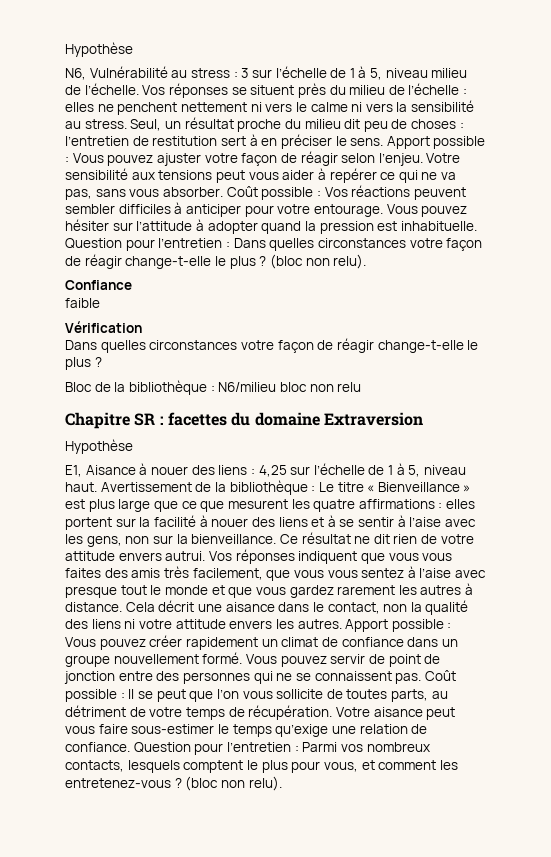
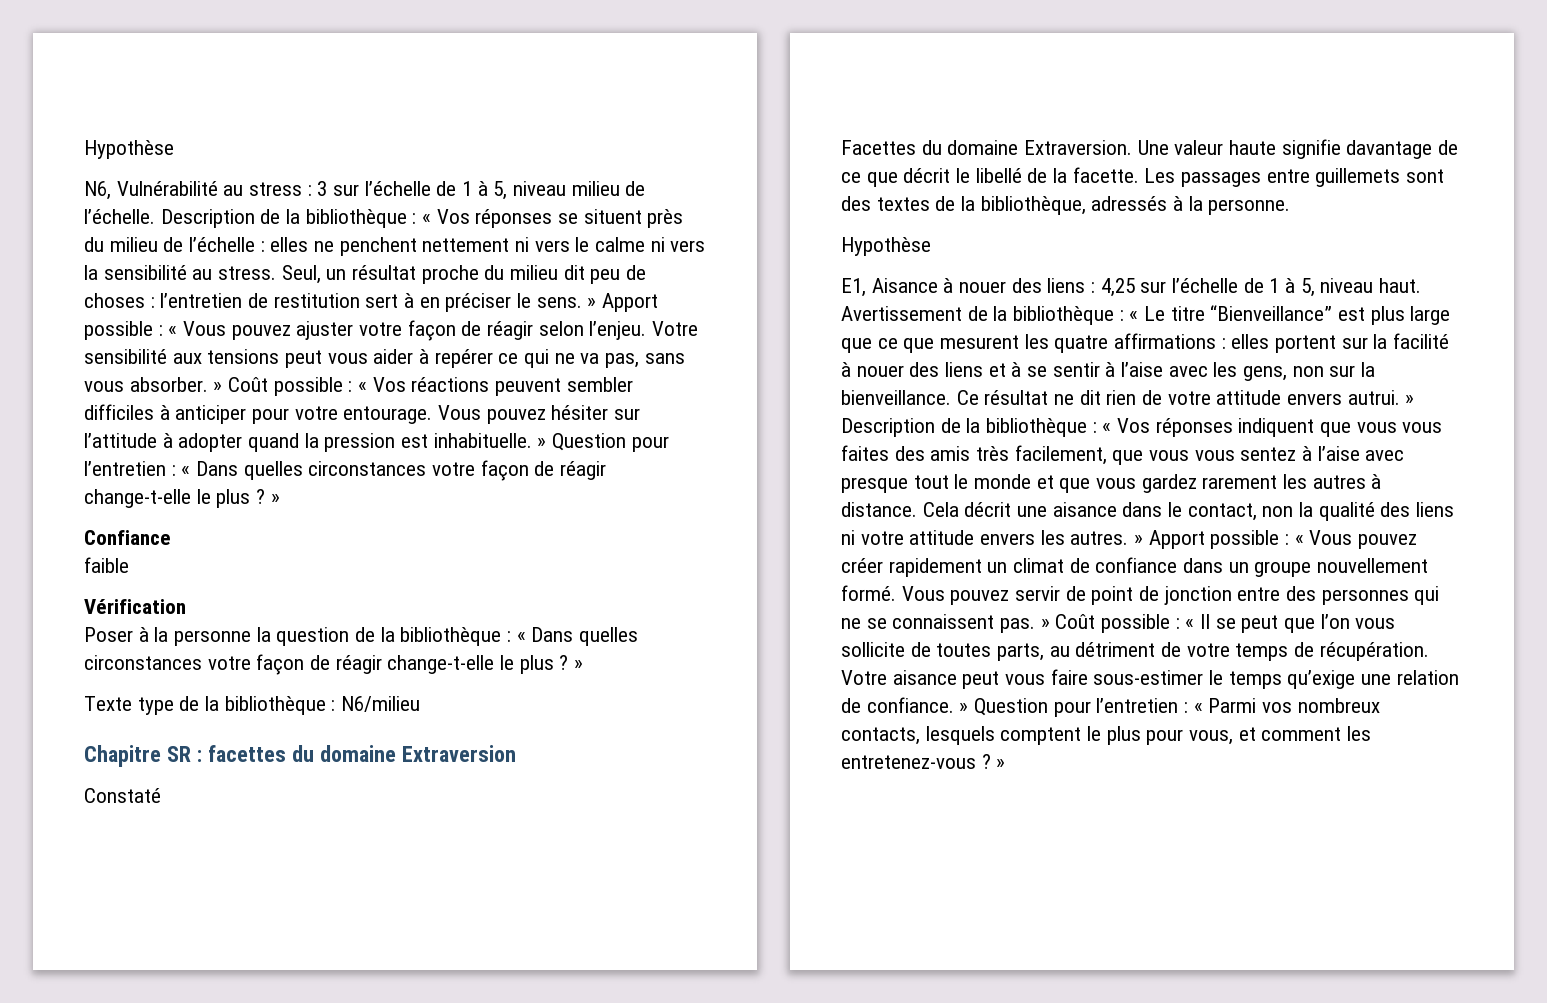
- Vos réponses se situent près du milieu de l’échelle : elles ne penchent nettement ni vers le calme ni vers la sensibilité au stress.
+ Description de la bibliothèque : « Vos réponses se situent près du milieu de l’échelle : elles ne penchent nettement ni vers le calme ni vers la sensibilité au stress.
- Seul, un résultat proche du milieu dit peu de choses : l’entretien de restitution sert à en préciser le sens. Apport possible : Vous pouvez ajuster votre façon de réagir selon l’enjeu.
+ Seul, un résultat proche du milieu dit peu de choses : l’entretien de restitution sert à en préciser le sens. » Apport possible : « Vous pouvez ajuster votre façon de réagir selon l’enjeu.
- Votre sensibilité aux tensions peut vous aider à repérer ce qui ne va pas, sans vous absorber. Coût possible : Vos réactions peuvent sembler difficiles à anticiper pour votre entourage.
+ Votre sensibilité aux tensions peut vous aider à repérer ce qui ne va pas, sans vous absorber. » Coût possible : « Vos réactions peuvent sembler difficiles à anticiper pour votre entourage.
- Vous pouvez hésiter sur l’attitude à adopter quand la pression est inhabituelle. Question pour l’entretien : Dans quelles circonstances votre façon de réagir change-t-elle le plus ? (bloc non relu).
+ Vous pouvez hésiter sur l’attitude à adopter quand la pression est inhabituelle. » Question pour l’entretien : « Dans quelles circonstances votre façon de réagir change-t-elle le plus ? »
  Vérification
- Dans quelles circonstances votre façon de réagir change-t-elle le plus ?
- Bloc de la bibliothèque : N6/milieu bloc non relu
+ Poser à la personne la question de la bibliothèque : « Dans quelles circonstances votre façon de réagir change-t-elle le plus ? »
+ Texte type de la bibliothèque : N6/milieu
+ Constaté
+ Facettes du domaine Extraversion. Une valeur haute signifie davantage de ce que décrit le libellé de la facette. Les passages entre guillemets sont des textes de la bibliothèque, adressés à la personne.
- Avertissement de la bibliothèque : Le titre « Bienveillance » est plus large que ce que mesurent les quatre affirmations : elles portent sur la facilité à nouer des liens et à se sentir à l’aise avec les gens, non sur la bienveillance.
+ Avertissement de la bibliothèque : « Le titre “Bienveillance” est plus large que ce que mesurent les quatre affirmations : elles portent sur la facilité à nouer des liens et à se sentir à l’aise avec les gens, non sur la bienveillance.
- Ce résultat ne dit rien de votre attitude envers autrui. Vos réponses indiquent que vous vous faites des amis très facilement, que vous vous sentez à l’aise avec presque tout le monde et que vous gardez rarement les autres à distance.
+ Ce résultat ne dit rien de votre attitude envers autrui. » Description de la bibliothèque : « Vos réponses indiquent que vous vous faites des amis très facilement, que vous vous sentez à l’aise avec presque tout le monde et que vous gardez rarement les autres à distance.
- Cela décrit une aisance dans le contact, non la qualité des liens ni votre attitude envers les autres. Apport possible : Vous pouvez créer rapidement un climat de confiance dans un groupe nouvellement formé.
+ Cela décrit une aisance dans le contact, non la qualité des liens ni votre attitude envers les autres. » Apport possible : « Vous pouvez créer rapidement un climat de confiance dans un groupe nouvellement formé.
- Vous pouvez servir de point de jonction entre des personnes qui ne se connaissent pas. Coût possible : Il se peut que l’on vous sollicite de toutes parts, au détriment de votre temps de récupération.
+ Vous pouvez servir de point de jonction entre des personnes qui ne se connaissent pas. » Coût possible : « Il se peut que l’on vous sollicite de toutes parts, au détriment de votre temps de récupération.
- Votre aisance peut vous faire sous-estimer le temps qu’exige une relation de confiance. Question pour l’entretien : Parmi vos nombreux contacts, lesquels comptent le plus pour vous, et comment les entretenez-vous ? (bloc non relu).
+ Votre aisance peut vous faire sous-estimer le temps qu’exige une relation de confiance. » Question pour l’entretien : « Parmi vos nombreux contacts, lesquels comptent le plus pour vous, et comment les entretenez-vous ? »

